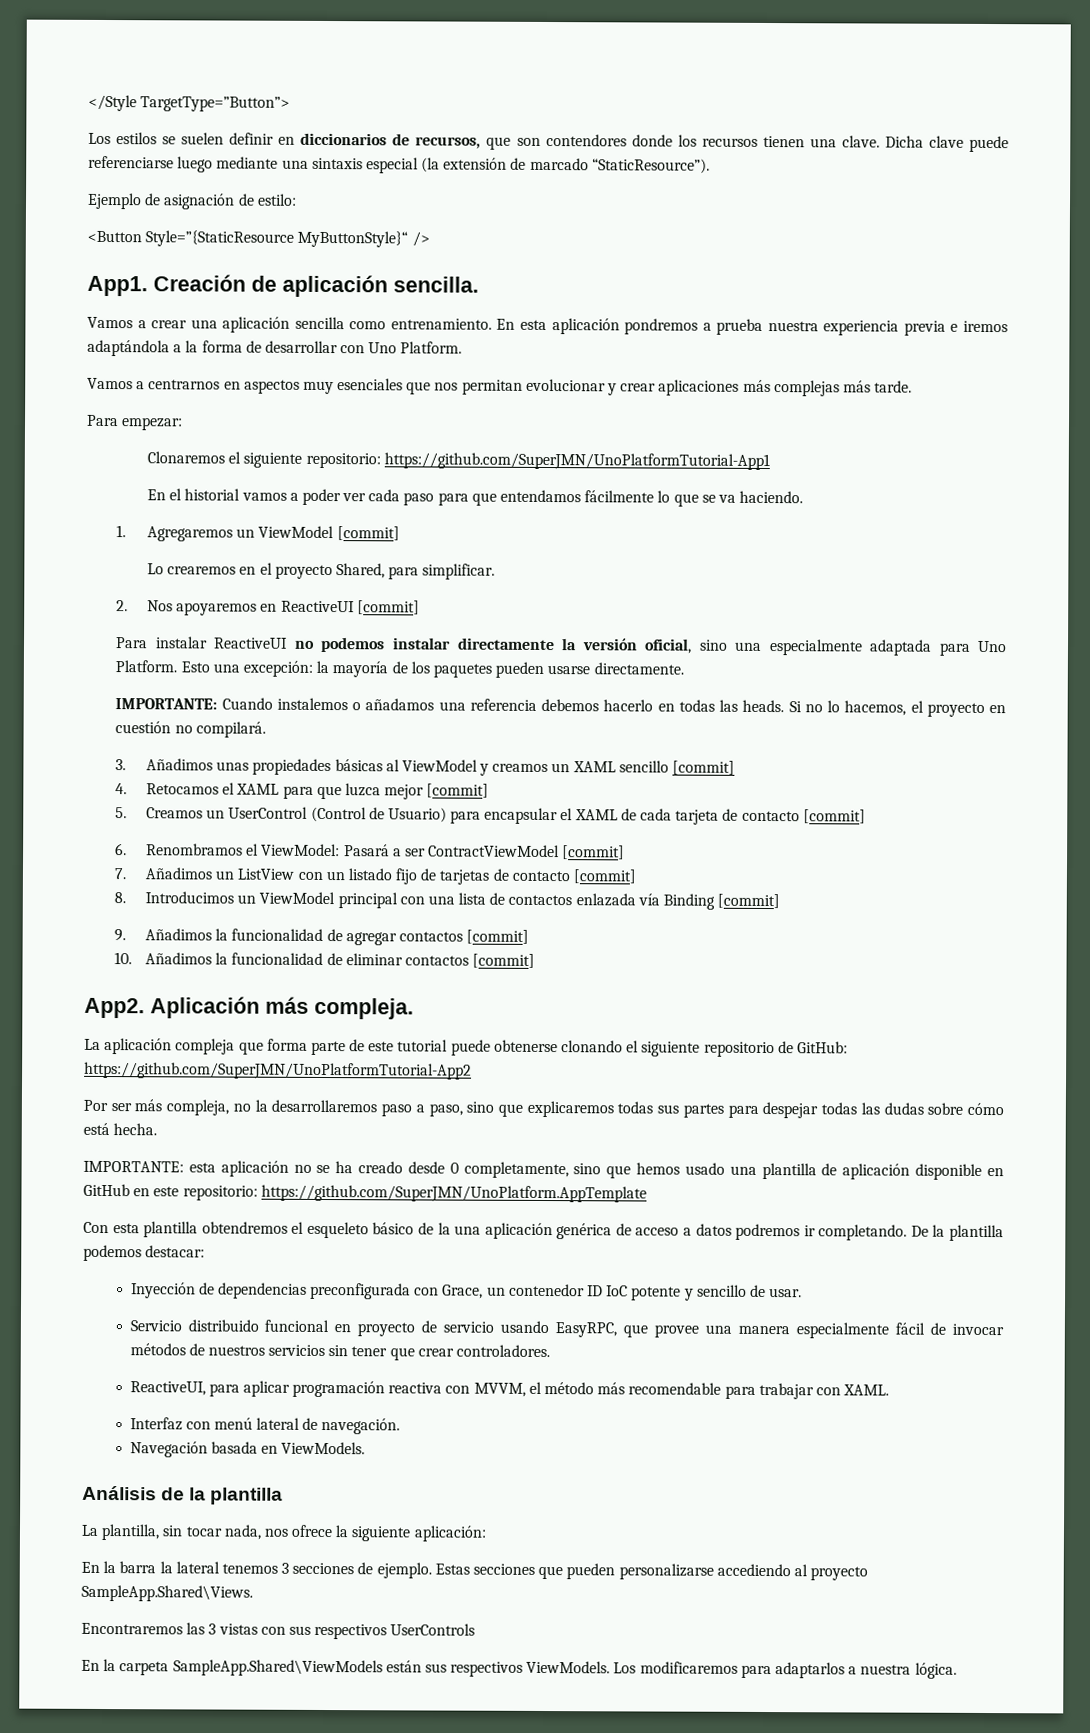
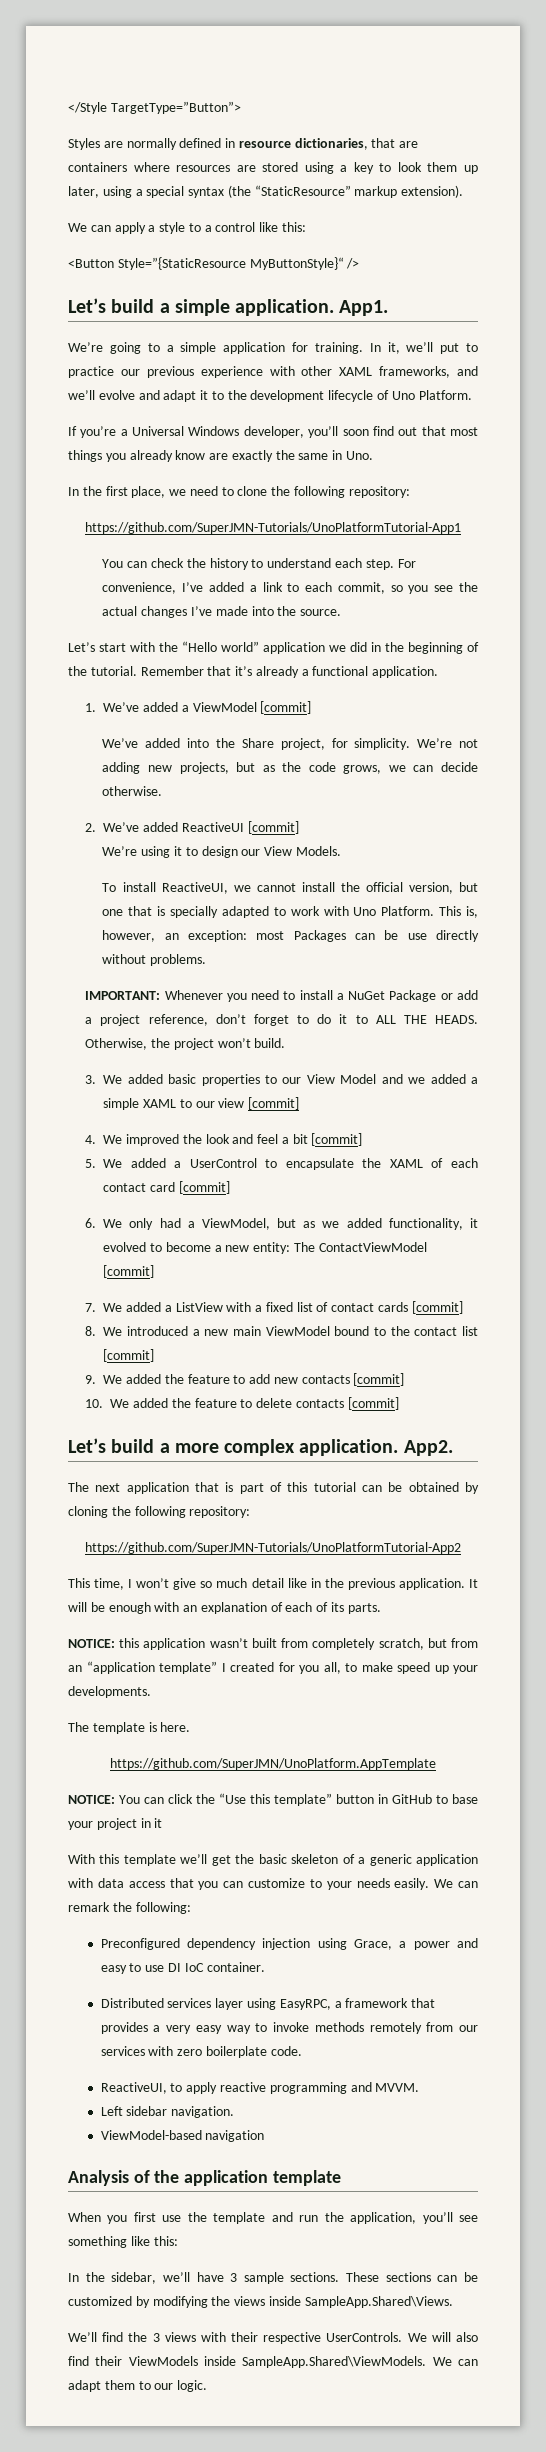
- Los estilos se suelen definir en diccionarios de recursos, que son contendores donde los recursos tienen una clave. Dicha clave puede referenciarse luego mediante una sintaxis especial (la extensión de marcado “StaticResource”).
- Ejemplo de asignación de estilo:
+ Styles are normally defined in resource dictionaries, that are containers where resources are stored using a key to look them up later, using a special syntax (the “StaticResource” markup extension).
+ We can apply a style to a control like this:
  <Button Style=”{StaticResource MyButtonStyle}“ />
- App1. Creación de aplicación sencilla.
- Vamos a crear una aplicación sencilla como entrenamiento. En esta aplicación pondremos a prueba nuestra experiencia previa e iremos adaptándola a la forma de desarrollar con Uno Platform.
- Vamos a centrarnos en aspectos muy esenciales que nos permitan evolucionar y crear aplicaciones más complejas más tarde.
- Para empezar:
- Clonaremos el siguiente repositorio: https://github.com/SuperJMN/UnoPlatformTutorial-App1
- En el historial vamos a poder ver cada paso para que entendamos fácilmente lo que se va haciendo.
- 1. Agregaremos un ViewModel [commit]
- Lo crearemos en el proyecto Shared, para simplificar.
- 2. Nos apoyaremos en ReactiveUI [commit]
- Para instalar ReactiveUI no podemos instalar directamente la versión oficial, sino una especialmente adaptada para Uno Platform. Esto una excepción: la mayoría de los paquetes pueden usarse directamente.
- IMPORTANTE: Cuando instalemos o añadamos una referencia debemos hacerlo en todas las heads. Si no lo hacemos, el proyecto en cuestión no compilará.
- 3. Añadimos unas propiedades básicas al ViewModel y creamos un XAML sencillo [commit]
- 4. Retocamos el XAML para que luzca mejor [commit]
- 5. Creamos un UserControl (Control de Usuario) para encapsular el XAML de cada tarjeta de contacto [commit]
- 6. Renombramos el ViewModel: Pasará a ser ContractViewModel [commit]
- 7. Añadimos un ListView con un listado fijo de tarjetas de contacto [commit]
- 8. Introducimos un ViewModel principal con una lista de contactos enlazada vía Binding [commit]
- 9. Añadimos la funcionalidad de agregar contactos [commit]
- 10. Añadimos la funcionalidad de eliminar contactos [commit]
- App2. Aplicación más compleja.
- La aplicación compleja que forma parte de este tutorial puede obtenerse clonando el siguiente repositorio de GitHub: https://github.com/SuperJMN/UnoPlatformTutorial-App2
- Por ser más compleja, no la desarrollaremos paso a paso, sino que explicaremos todas sus partes para despejar todas las dudas sobre cómo está hecha.
- IMPORTANTE: esta aplicación no se ha creado desde 0 completamente, sino que hemos usado una plantilla de aplicación disponible en GitHub en este repositorio: https://github.com/SuperJMN/UnoPlatform.AppTemplate
- Con esta plantilla obtendremos el esqueleto básico de la una aplicación genérica de acceso a datos podremos ir completando. De la plantilla podemos destacar:
- Inyección de dependencias preconfigurada con Grace, un contenedor ID IoC potente y sencillo de usar.
- Servicio distribuido funcional en proyecto de servicio usando EasyRPC, que provee una manera especialmente fácil de invocar métodos de nuestros servicios sin tener que crear controladores.
- ReactiveUI, para aplicar programación reactiva con MVVM, el método más recomendable para trabajar con XAML.
- Interfaz con menú lateral de navegación.
- Navegación basada en ViewModels.
- Análisis de la plantilla
- La plantilla, sin tocar nada, nos ofrece la siguiente aplicación:
- En la barra la lateral tenemos 3 secciones de ejemplo. Estas secciones que pueden personalizarse accediendo al proyecto SampleApp.Shared\Views.
- Encontraremos las 3 vistas con sus respectivos UserControls
- En la carpeta SampleApp.Shared\ViewModels están sus respectivos ViewModels. Los modificaremos para adaptarlos a nuestra lógica.
+ Let’s build a simple application. App1.
+ We’re going to a simple application for training. In it, we’ll put to practice our previous experience with other XAML frameworks, and we’ll evolve and adapt it to the development lifecycle of Uno Platform.
+ If you’re a Universal Windows developer, you’ll soon find out that most things you already know are exactly the same in Uno.
+ In the first place, we need to clone the following repository:
+ https://github.com/SuperJMN-Tutorials/UnoPlatformTutorial-App1
+ You can check the history to understand each step. For convenience, I’ve added a link to each commit, so you see the actual changes I’ve made into the source.
+ Let’s start with the “Hello world” application we did in the beginning of the tutorial. Remember that it’s already a functional application.
+ 1. We’ve added a ViewModel [commit]
+ We’ve added into the Share project, for simplicity. We’re not adding new projects, but as the code grows, we can decide otherwise.
+ 2. We’ve added ReactiveUI [commit]
+ We’re using it to design our View Models.
+ To install ReactiveUI, we cannot install the official version, but one that is specially adapted to work with Uno Platform. This is, however, an exception: most Packages can be use directly without problems.
+ IMPORTANT: Whenever you need to install a NuGet Package or add a project reference, don’t forget to do it to ALL THE HEADS. Otherwise, the project won’t build.
+ 3. We added basic properties to our View Model and we added a simple XAML to our view [commit]
+ 4. We improved the look and feel a bit [commit]
+ 5. We added a UserControl to encapsulate the XAML of each contact card [commit]
+ 6. We only had a ViewModel, but as we added functionality, it evolved to become a new entity: The ContactViewModel [commit]
+ 7. We added a ListView with a fixed list of contact cards [commit]
+ 8. We introduced a new main ViewModel bound to the contact list [commit]
+ 9. We added the feature to add new contacts [commit]
+ 10. We added the feature to delete contacts [commit]
+ Let’s build a more complex application. App2.
+ The next application that is part of this tutorial can be obtained by cloning the following repository:
+ https://github.com/SuperJMN-Tutorials/UnoPlatformTutorial-App2
+ This time, I won’t give so much detail like in the previous application. It will be enough with an explanation of each of its parts.
+ NOTICE: this application wasn’t built from completely scratch, but from an “application template” I created for you all, to make speed up your developments.
+ The template is here.
+ https://github.com/SuperJMN/UnoPlatform.AppTemplate
+ NOTICE: You can click the “Use this template” button in GitHub to base your project in it
+ With this template we’ll get the basic skeleton of a generic application with data access that you can customize to your needs easily. We can remark the following:
+ Preconfigured dependency injection using Grace, a power and easy to use DI IoC container.
+ Distributed services layer using EasyRPC, a framework that provides a very easy way to invoke methods remotely from our services with zero boilerplate code.
+ ReactiveUI, to apply reactive programming and MVVM.
+ Left sidebar navigation.
+ ViewModel-based navigation
+ Analysis of the application template
+ When you first use the template and run the application, you’ll see something like this:
+ In the sidebar, we’ll have 3 sample sections. These sections can be customized by modifying the views inside SampleApp.Shared\Views.
+ We’ll find the 3 views with their respective UserControls. We will also find their ViewModels inside SampleApp.Shared\ViewModels. We can adapt them to our logic.

